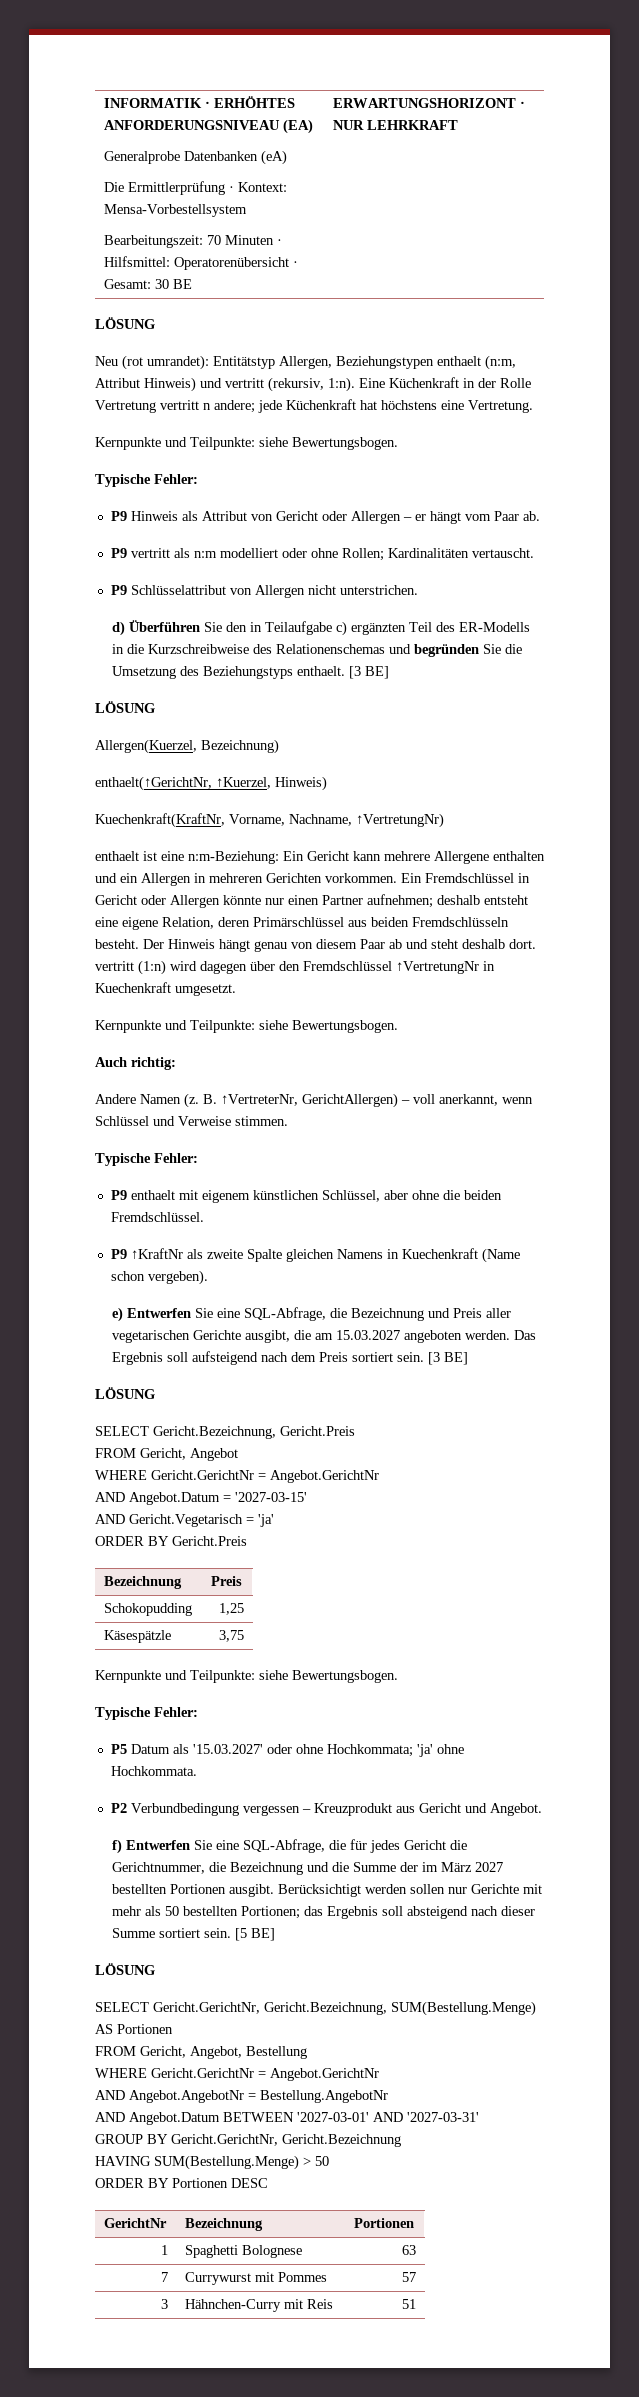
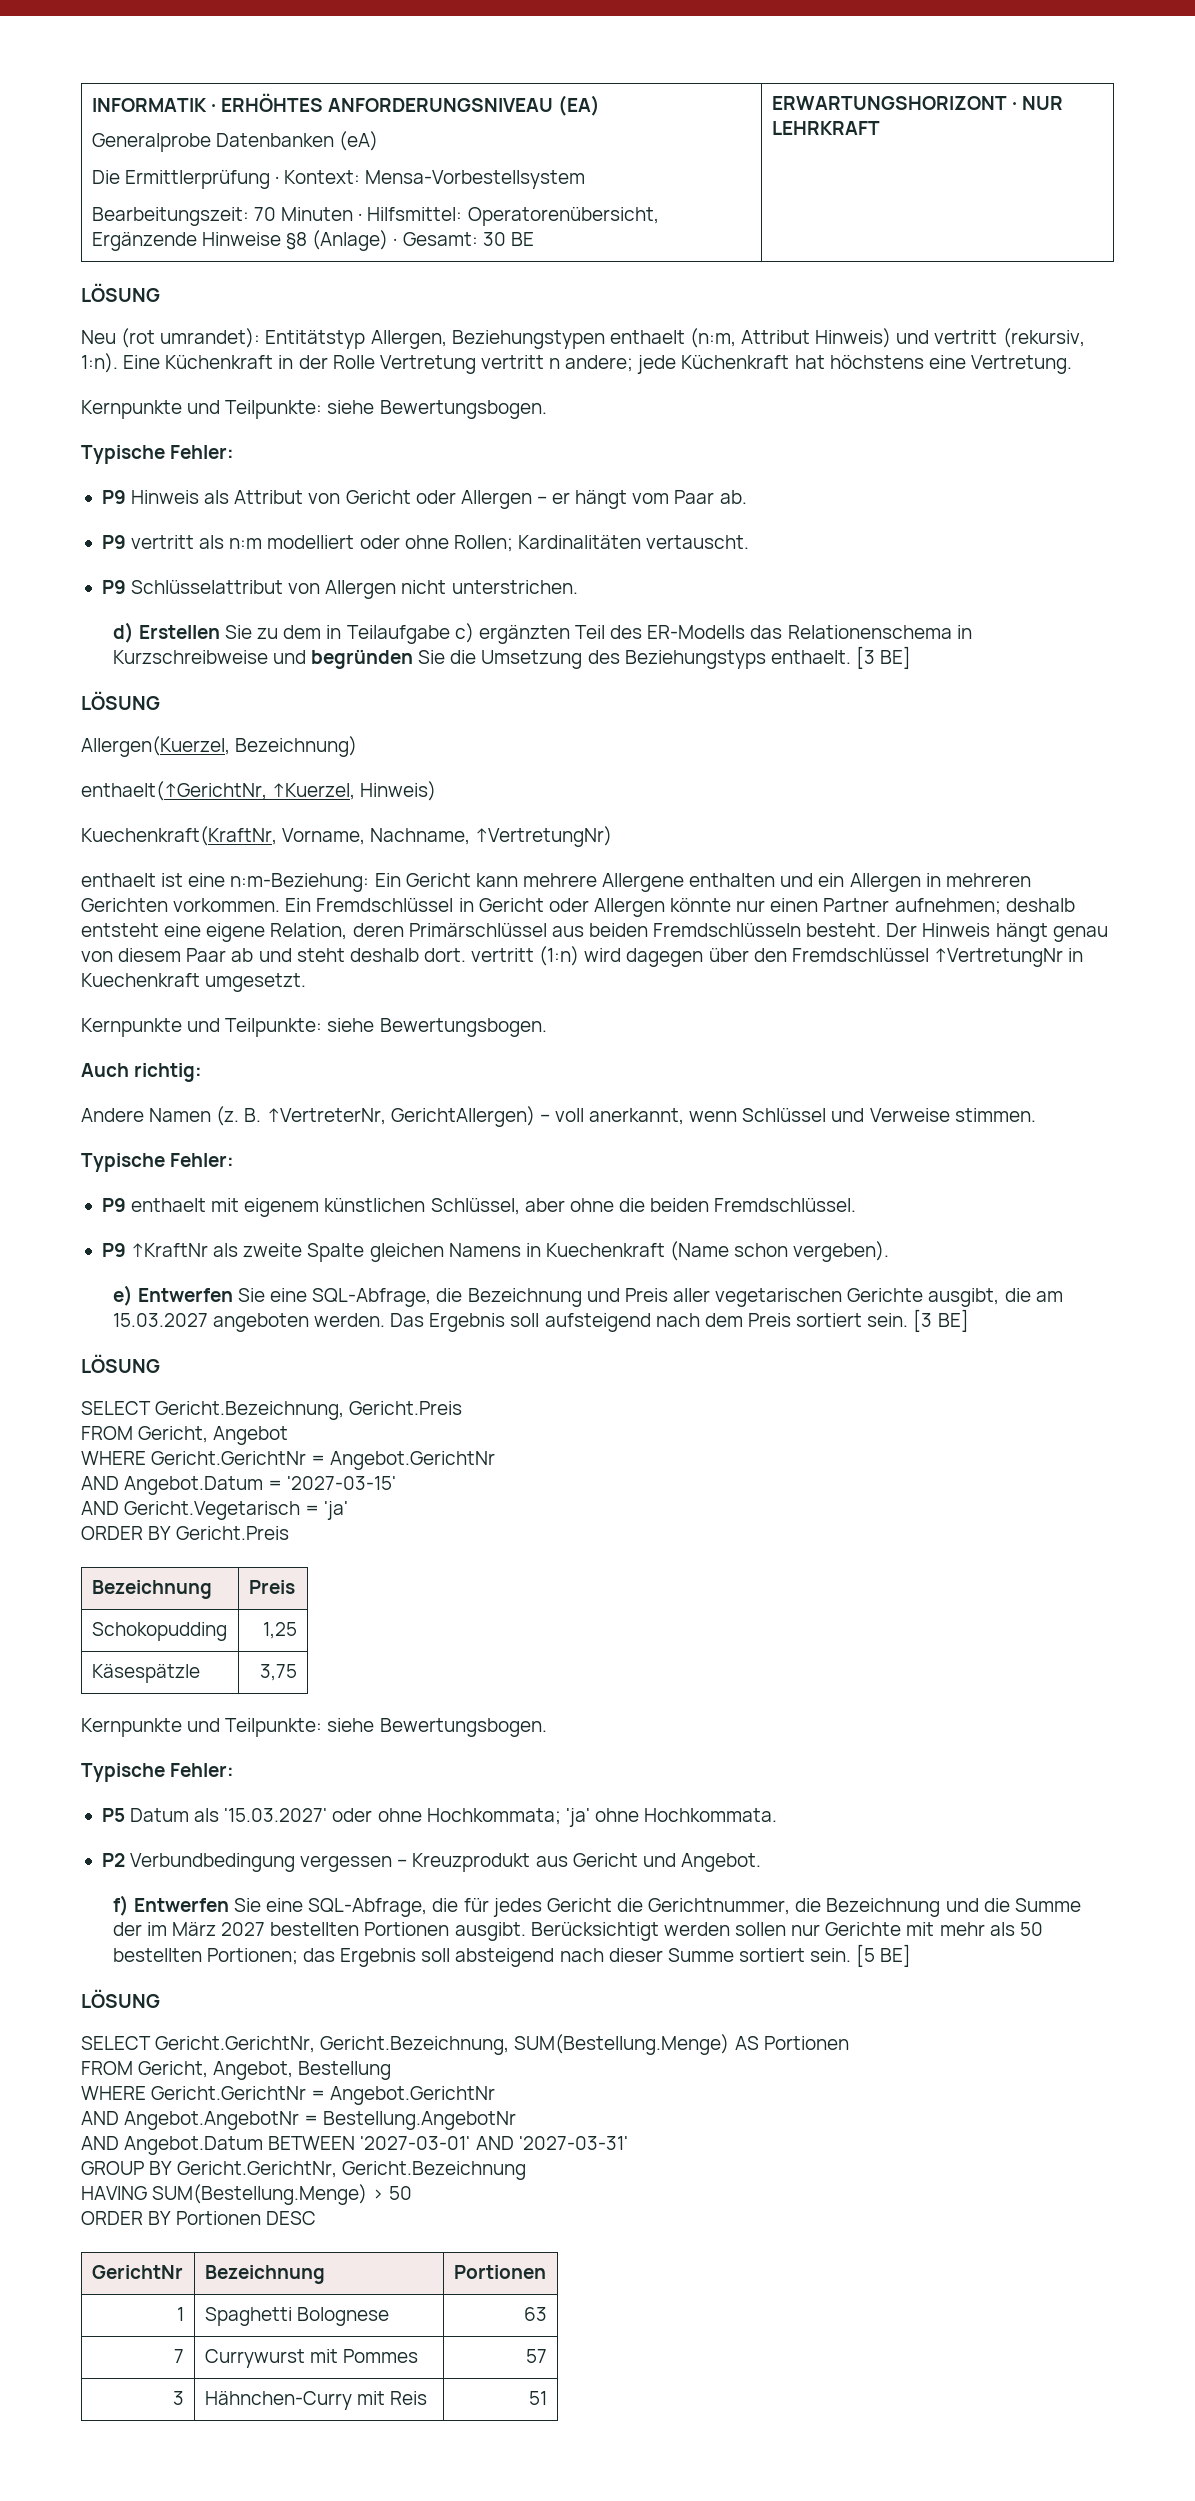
  INFORMATIK · ERHÖHTES ANFORDERUNGSNIVEAU (EA)
  Generalprobe Datenbanken (eA)
  Die Ermittlerprüfung · Kontext: Mensa-Vorbestellsystem
- Bearbeitungszeit: 70 Minuten · Hilfsmittel: Operatorenübersicht · Gesamt: 30 BE | ERWARTUNGSHORIZONT · NUR LEHRKRAFT
+ Bearbeitungszeit: 70 Minuten · Hilfsmittel: Operatorenübersicht, Ergänzende Hinweise §8 (Anlage) · Gesamt: 30 BE | ERWARTUNGSHORIZONT · NUR LEHRKRAFT
- d) Überführen Sie den in Teilaufgabe c) ergänzten Teil des ER-Modells in die Kurzschreibweise des Relationenschemas und begründen Sie die Umsetzung des Beziehungstyps enthaelt.
+ d) Erstellen Sie zu dem in Teilaufgabe c) ergänzten Teil des ER-Modells das Relationenschema in Kurzschreibweise und begründen Sie die Umsetzung des Beziehungstyps enthaelt.

